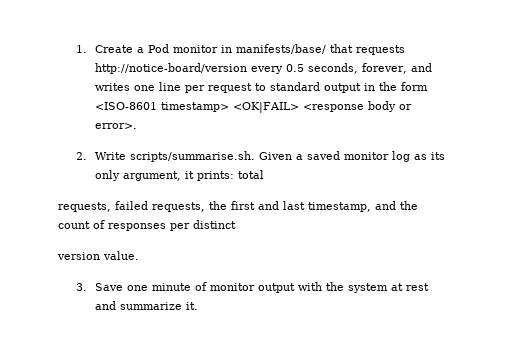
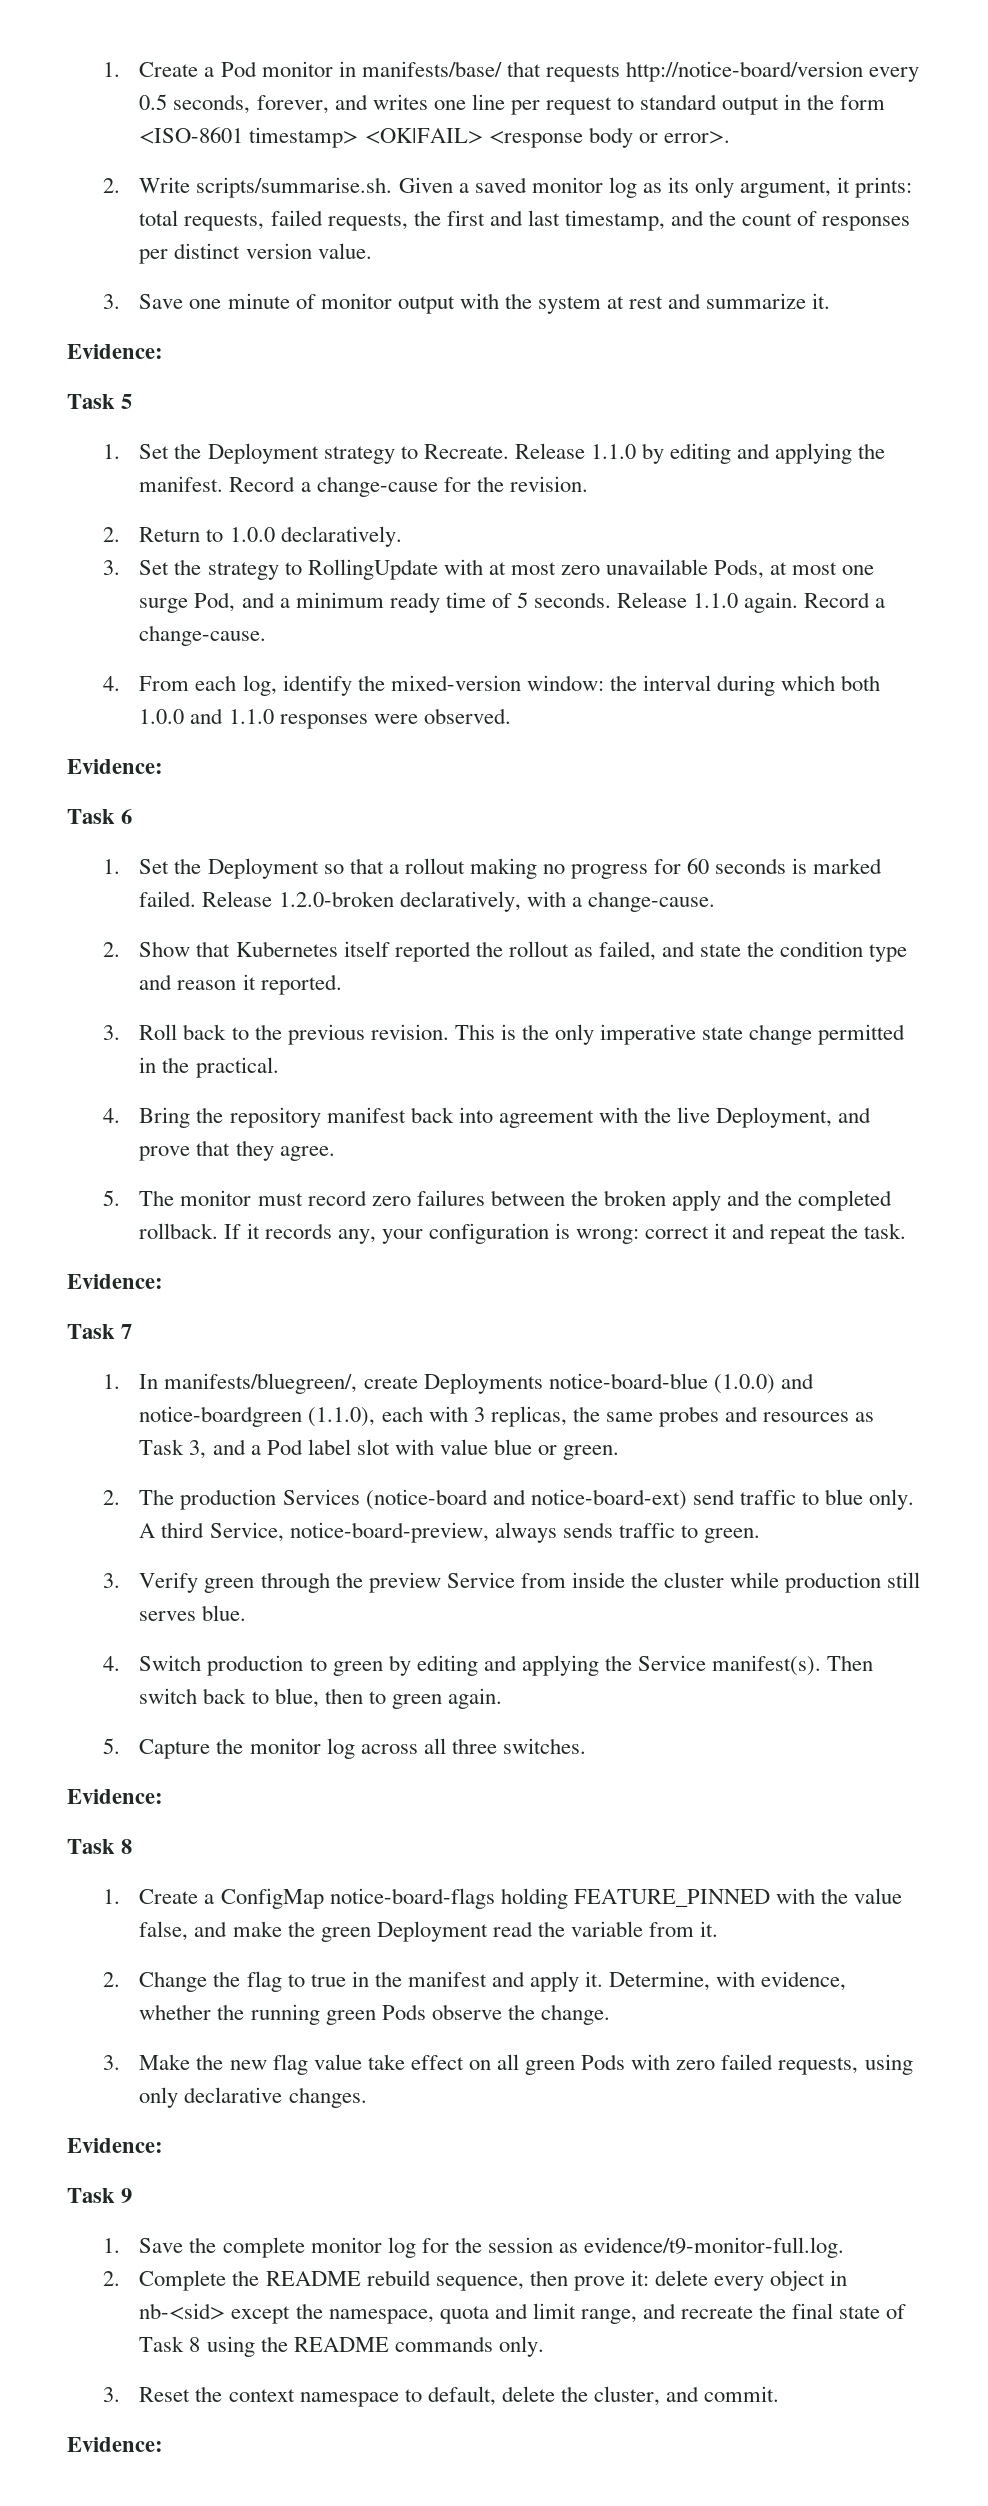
- 2. Write scripts/summarise.sh. Given a saved monitor log as its only argument, it prints: total
- requests, failed requests, the first and last timestamp, and the count of responses per distinct
- version value.
+ 2. Write scripts/summarise.sh. Given a saved monitor log as its only argument, it prints: total requests, failed requests, the first and last timestamp, and the count of responses per distinct version value.
  3. Save one minute of monitor output with the system at rest and summarize it.
+ Evidence:
+ Task 5
+ 1. Set the Deployment strategy to Recreate. Release 1.1.0 by editing and applying the manifest. Record a change-cause for the revision.
+ 2. Return to 1.0.0 declaratively.
+ 3. Set the strategy to RollingUpdate with at most zero unavailable Pods, at most one surge Pod, and a minimum ready time of 5 seconds. Release 1.1.0 again. Record a change-cause.
+ 4. From each log, identify the mixed-version window: the interval during which both 1.0.0 and 1.1.0 responses were observed.
+ Evidence:
+ Task 6
+ 1. Set the Deployment so that a rollout making no progress for 60 seconds is marked failed. Release 1.2.0-broken declaratively, with a change-cause.
+ 2. Show that Kubernetes itself reported the rollout as failed, and state the condition type and reason it reported.
+ 3. Roll back to the previous revision. This is the only imperative state change permitted in the practical.
+ 4. Bring the repository manifest back into agreement with the live Deployment, and prove that they agree.
+ 5. The monitor must record zero failures between the broken apply and the completed rollback. If it records any, your configuration is wrong: correct it and repeat the task.
+ Evidence:
+ Task 7
+ 1. In manifests/bluegreen/, create Deployments notice-board-blue (1.0.0) and notice-boardgreen (1.1.0), each with 3 replicas, the same probes and resources as Task 3, and a Pod label slot with value blue or green.
+ 2. The production Services (notice-board and notice-board-ext) send traffic to blue only. A third Service, notice-board-preview, always sends traffic to green.
+ 3. Verify green through the preview Service from inside the cluster while production still serves blue.
+ 4. Switch production to green by editing and applying the Service manifest(s). Then switch back to blue, then to green again.
+ 5. Capture the monitor log across all three switches.
+ Evidence:
+ Task 8
+ 1. Create a ConfigMap notice-board-flags holding FEATURE_PINNED with the value false, and make the green Deployment read the variable from it.
+ 2. Change the flag to true in the manifest and apply it. Determine, with evidence, whether the running green Pods observe the change.
+ 3. Make the new flag value take effect on all green Pods with zero failed requests, using only declarative changes.
+ Evidence:
+ Task 9
+ 1. Save the complete monitor log for the session as evidence/t9-monitor-full.log.
+ 2. Complete the README rebuild sequence, then prove it: delete every object in nb-<sid> except the namespace, quota and limit range, and recreate the final state of Task 8 using the README commands only.
+ 3. Reset the context namespace to default, delete the cluster, and commit.
+ Evidence:

